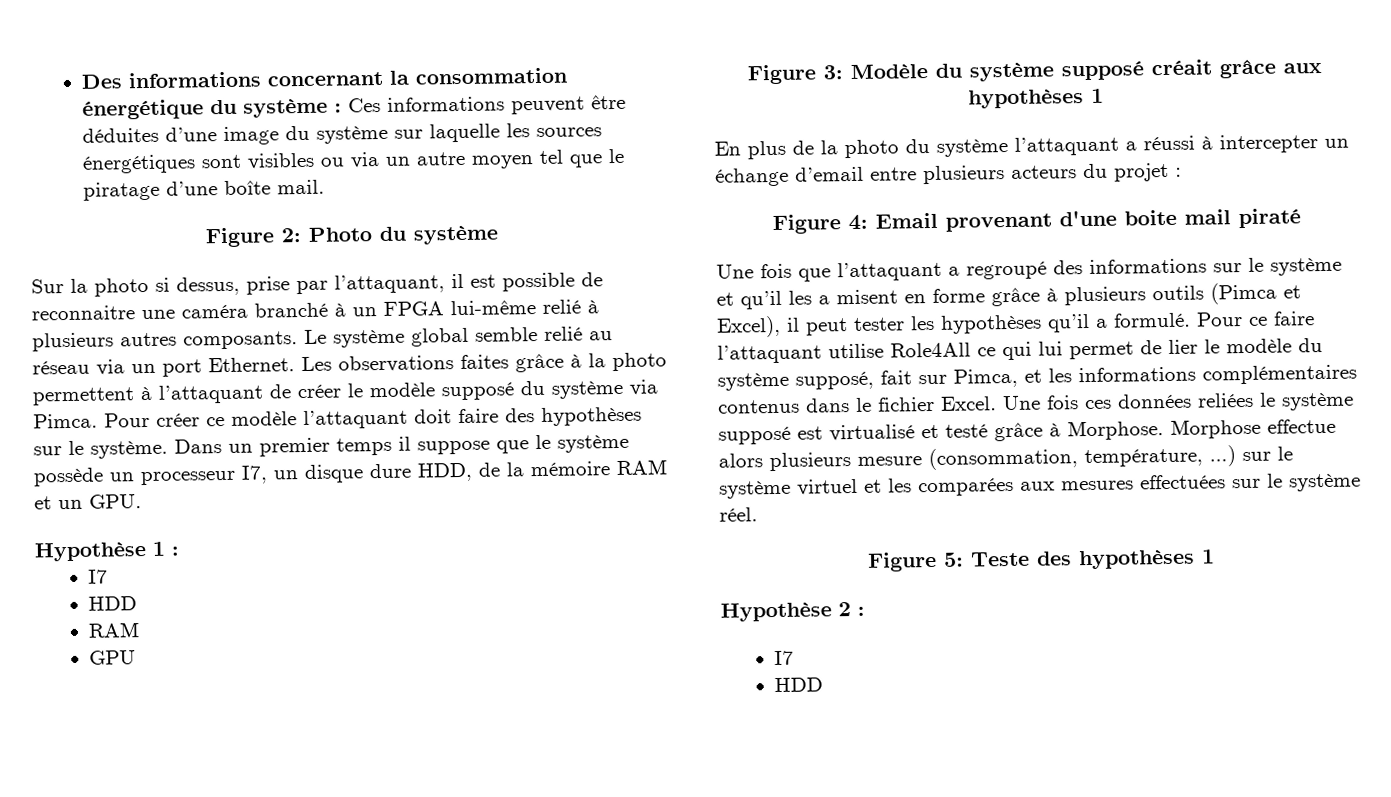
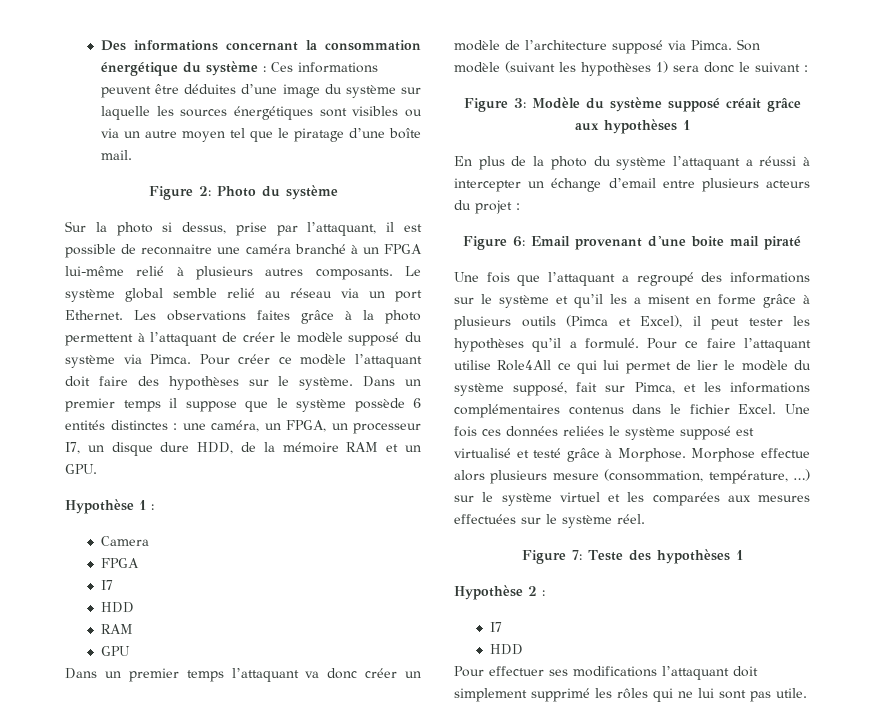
- Dans un premier temps il suppose que le système possède un processeur I7, un disque dure HDD, de la mémoire RAM et un GPU.
+ Dans un premier temps il suppose que le système possède 6 entités distinctes : une caméra, un FPGA, un processeur I7, un disque dure HDD, de la mémoire RAM et un GPU.
+ Camera
+ FPGA
+ Dans un premier temps l’attaquant va donc créer un modèle de l’architecture supposé via Pimca. Son modèle (suivant les hypothèses 1) sera donc le suivant :
- Figure 4: Email provenant d'une boite mail piraté
+ Figure 6: Email provenant d'une boite mail piraté
- Figure 5: Teste des hypothèses 1
+ Figure 7: Teste des hypothèses 1
+ Pour effectuer ses modifications l’attaquant doit simplement supprimé les rôles qui ne lui sont pas utile.

